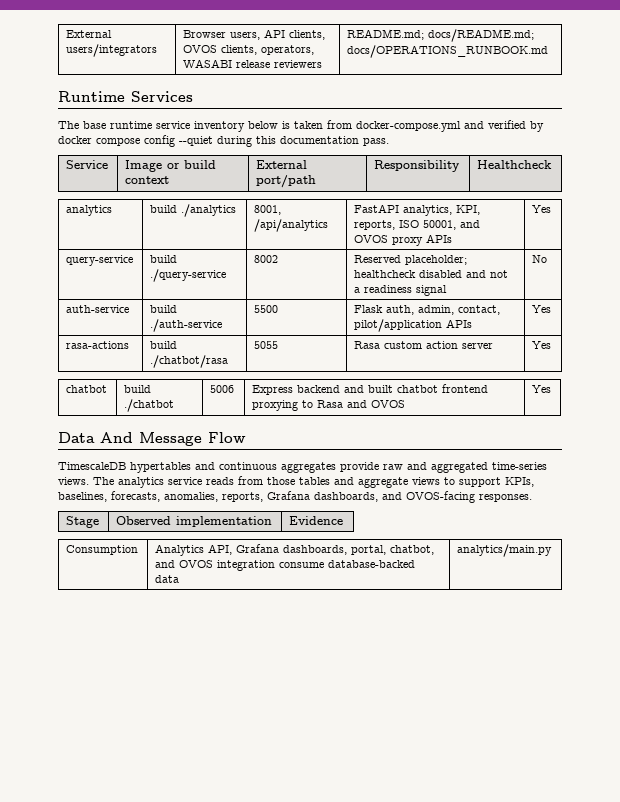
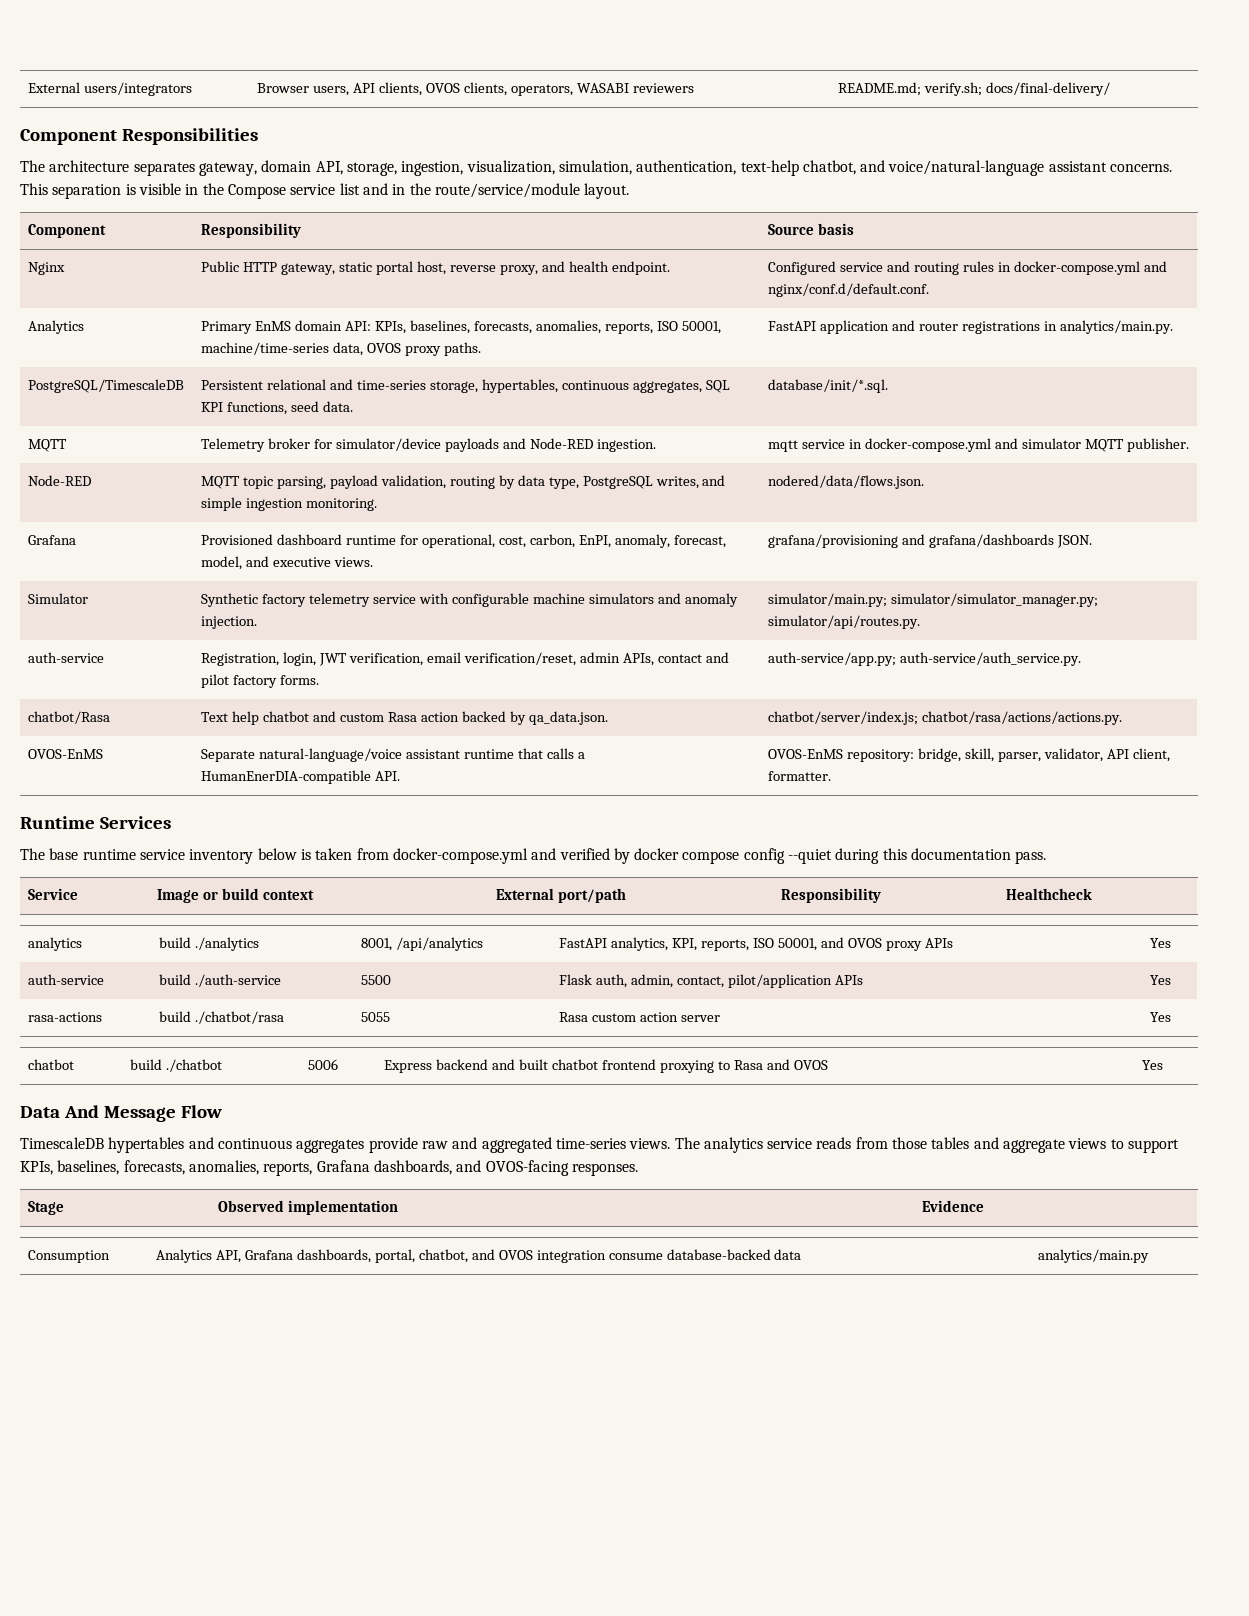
- External users/integrators | Browser users, API clients, OVOS clients, operators, WASABI release reviewers | README.md; docs/README.md; docs/OPERATIONS_RUNBOOK.md
+ External users/integrators | Browser users, API clients, OVOS clients, operators, WASABI reviewers | README.md; verify.sh; docs/final-delivery/
+ Component Responsibilities
+ The architecture separates gateway, domain API, storage, ingestion, visualization, simulation, authentication, text-help chatbot, and voice/natural-language assistant concerns. This separation is visible in the Compose service list and in the route/service/module layout.
+ Component | Responsibility | Source basis
+ Nginx | Public HTTP gateway, static portal host, reverse proxy, and health endpoint. | Configured service and routing rules in docker-compose.yml and nginx/conf.d/default.conf.
+ Analytics | Primary EnMS domain API: KPIs, baselines, forecasts, anomalies, reports, ISO 50001, machine/time-series data, OVOS proxy paths. | FastAPI application and router registrations in analytics/main.py.
+ PostgreSQL/TimescaleDB | Persistent relational and time-series storage, hypertables, continuous aggregates, SQL KPI functions, seed data. | database/init/*.sql.
+ MQTT | Telemetry broker for simulator/device payloads and Node-RED ingestion. | mqtt service in docker-compose.yml and simulator MQTT publisher.
+ Node-RED | MQTT topic parsing, payload validation, routing by data type, PostgreSQL writes, and simple ingestion monitoring. | nodered/data/flows.json.
+ Grafana | Provisioned dashboard runtime for operational, cost, carbon, EnPI, anomaly, forecast, model, and executive views. | grafana/provisioning and grafana/dashboards JSON.
+ Simulator | Synthetic factory telemetry service with configurable machine simulators and anomaly injection. | simulator/main.py; simulator/simulator_manager.py; simulator/api/routes.py.
+ auth-service | Registration, login, JWT verification, email verification/reset, admin APIs, contact and pilot factory forms. | auth-service/app.py; auth-service/auth_service.py.
+ chatbot/Rasa | Text help chatbot and custom Rasa action backed by qa_data.json. | chatbot/server/index.js; chatbot/rasa/actions/actions.py.
+ OVOS-EnMS | Separate natural-language/voice assistant runtime that calls a HumanEnerDIA-compatible API. | OVOS-EnMS repository: bridge, skill, parser, validator, API client, formatter.
- query-service | build ./query-service | 8002 | Reserved placeholder; healthcheck disabled and not a readiness signal | No

